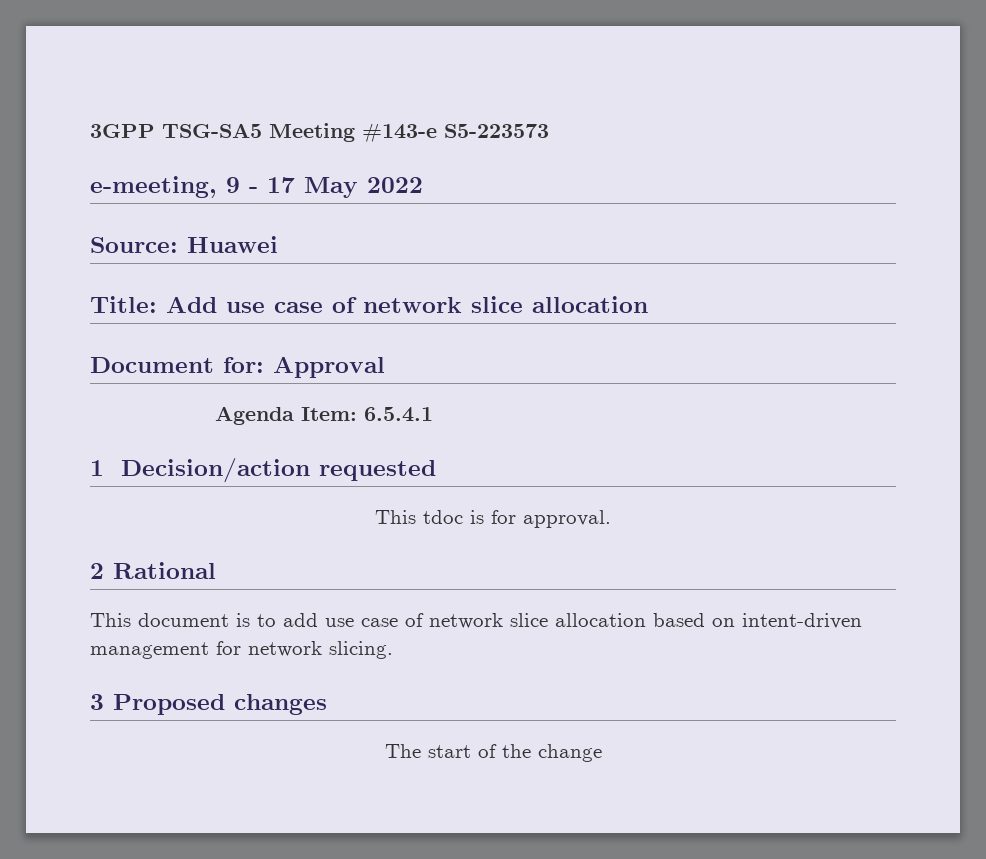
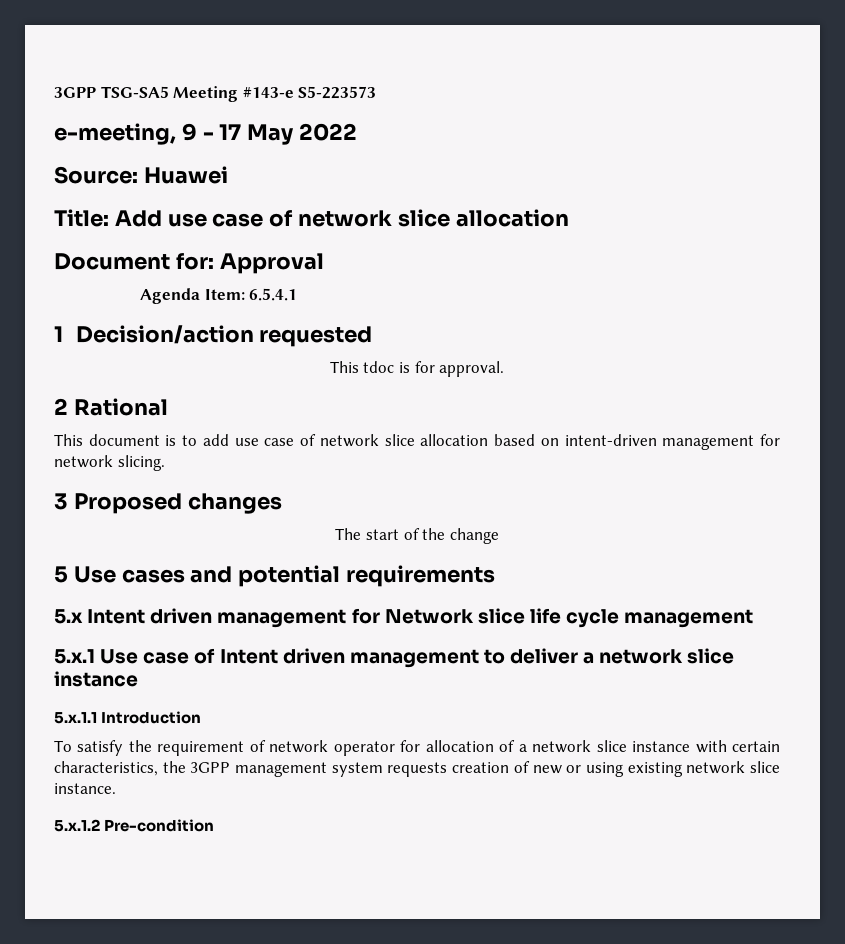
+ 5 Use cases and potential requirements
+ 5.x Intent driven management for Network slice life cycle management
+ 5.x.1 Use case of Intent driven management to deliver a network slice instance
+ 5.x.1.1 Introduction
+ To satisfy the requirement of network operator for allocation of a network slice instance with certain characteristics, the 3GPP management system requests creation of new or using existing network slice instance.
+ 5.x.1.2 Pre-condition

